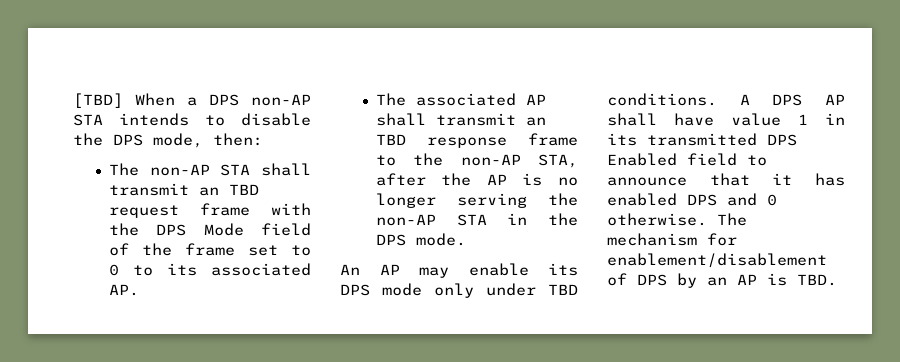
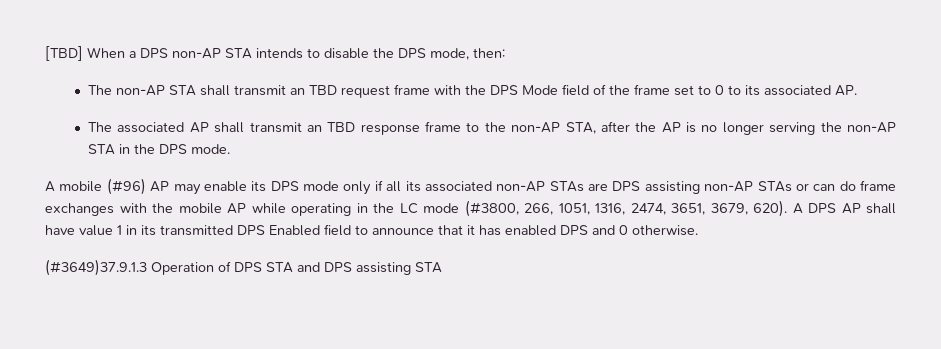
- An AP may enable its DPS mode only under TBD conditions.
+ A mobile (#96) AP may enable its DPS mode only if all its associated non-AP STAs are DPS assisting non-AP STAs or can do frame exchanges with the mobile AP while operating in the LC mode (#3800, 266, 1051, 1316, 2474, 3651, 3679, 620).
- A DPS AP shall have value 1 in its transmitted DPS Enabled field to announce that it has enabled DPS and 0 otherwise. The mechanism for enablement/disablement of DPS by an AP is TBD.
+ A DPS AP shall have value 1 in its transmitted DPS Enabled field to announce that it has enabled DPS and 0 otherwise.
+ (#3649)37.9.1.3 Operation of DPS STA and DPS assisting STA

